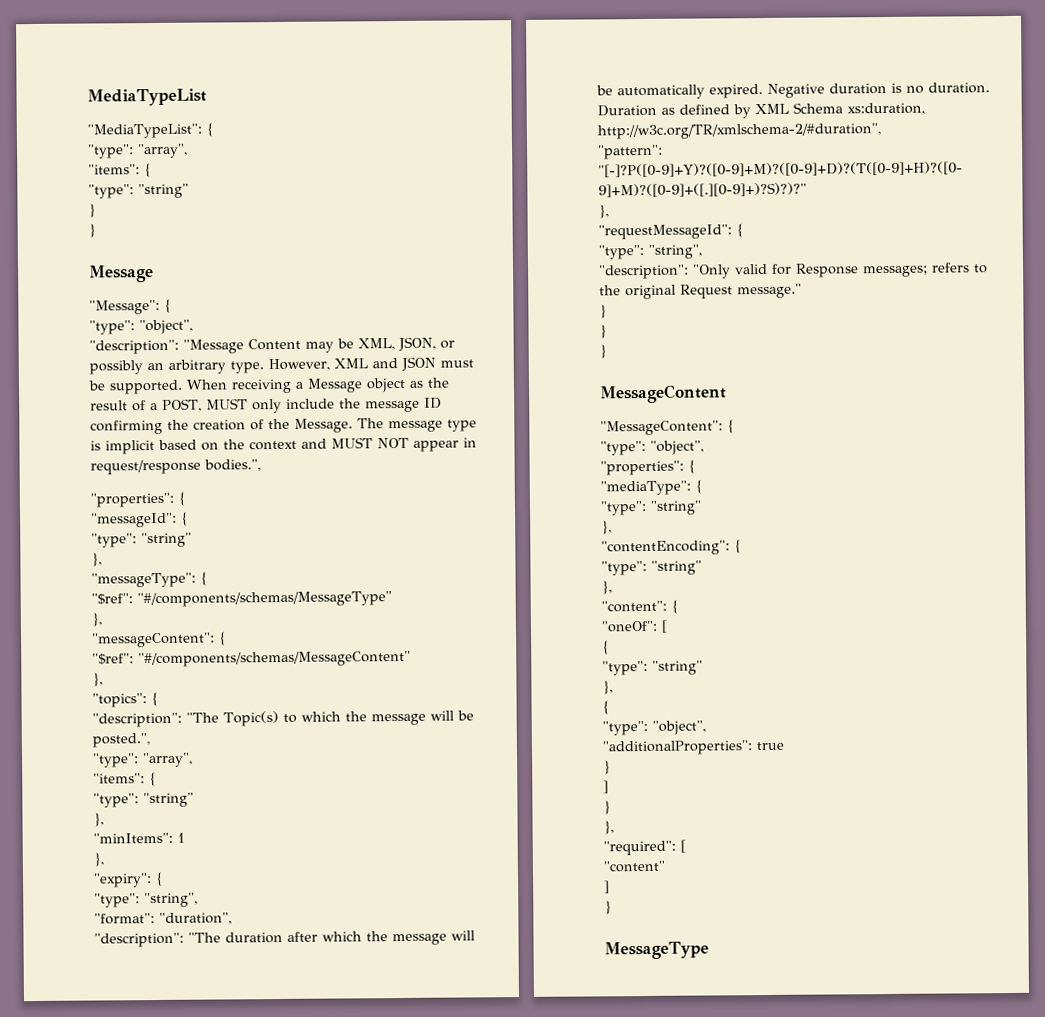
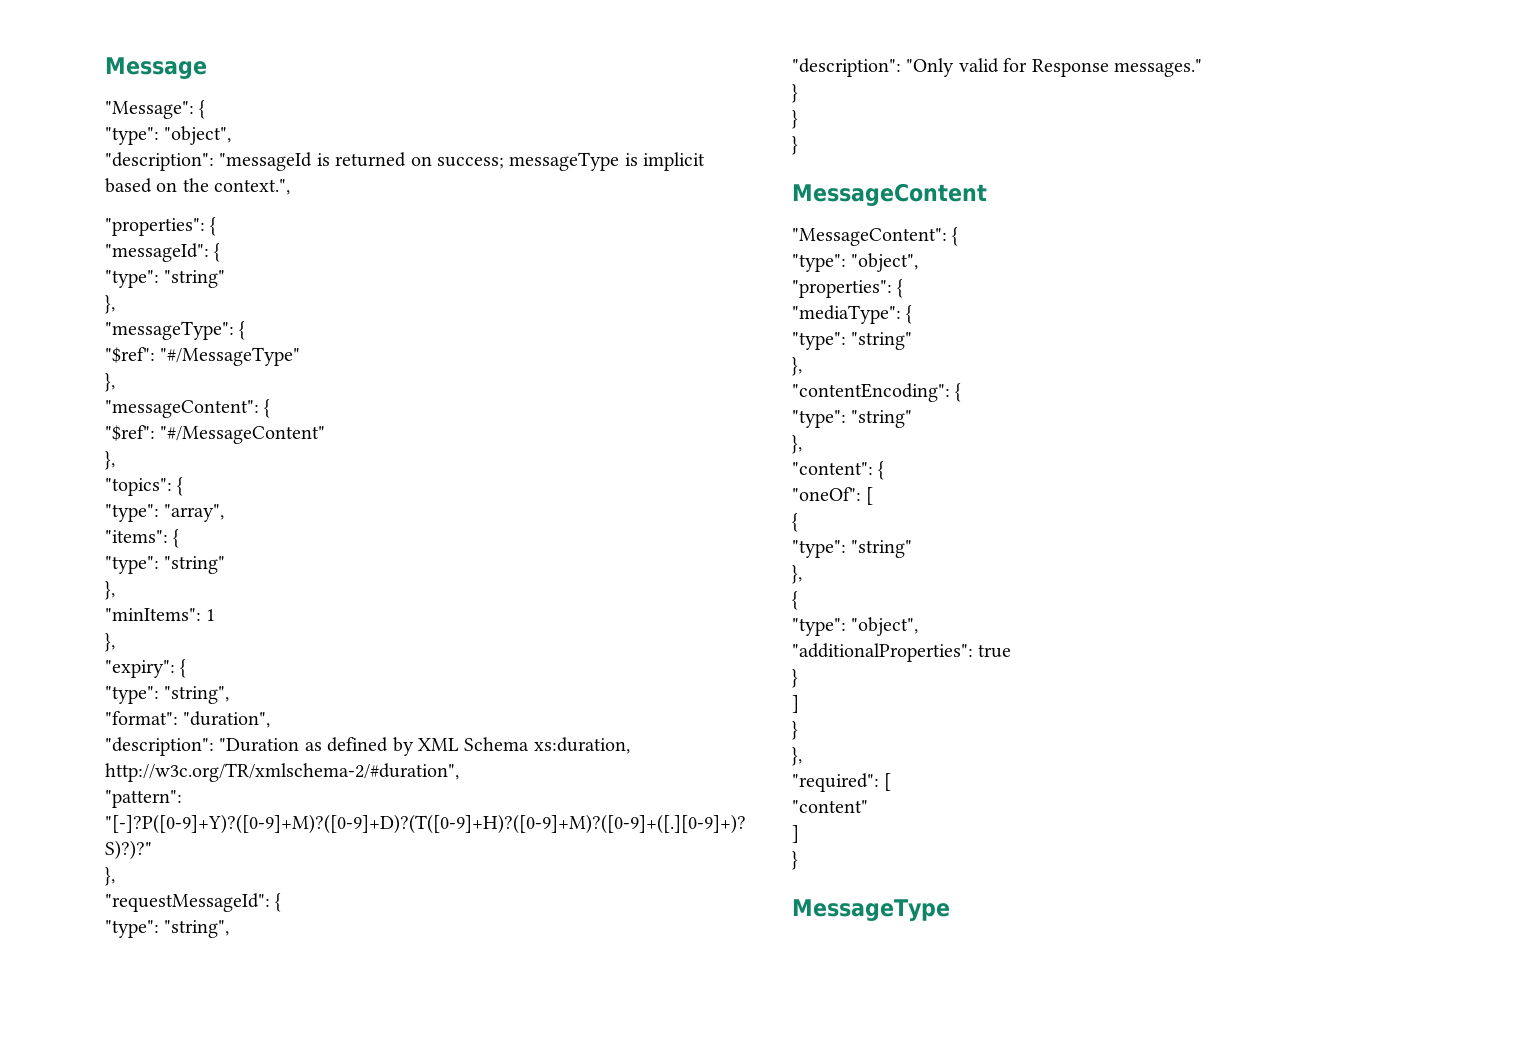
- MediaTypeList
- "MediaTypeList": {
- "type": "array",
- "items": {
- "type": "string"
- }
- }
- "description": "Message Content may be XML, JSON, or possibly an arbitrary type. However, XML and JSON must be supported. When receiving a Message object as the result of a POST, MUST only include the message ID confirming the creation of the Message. The message type is implicit based on the context and MUST NOT appear in request/response bodies.",
+ "description": "messageId is returned on success; messageType is implicit based on the context.",
- "$ref": "#/components/schemas/MessageType"
+ "$ref": "#/MessageType"
- "$ref": "#/components/schemas/MessageContent"
+ "$ref": "#/MessageContent"
- "description": "The Topic(s) to which the message will be posted.",
- "description": "The duration after which the message will be automatically expired. Negative duration is no duration. Duration as defined by XML Schema xs:duration, http://w3c.org/TR/xmlschema-2/#duration",
+ "description": "Duration as defined by XML Schema xs:duration, http://w3c.org/TR/xmlschema-2/#duration",
- "description": "Only valid for Response messages; refers to the original Request message."
+ "description": "Only valid for Response messages."

